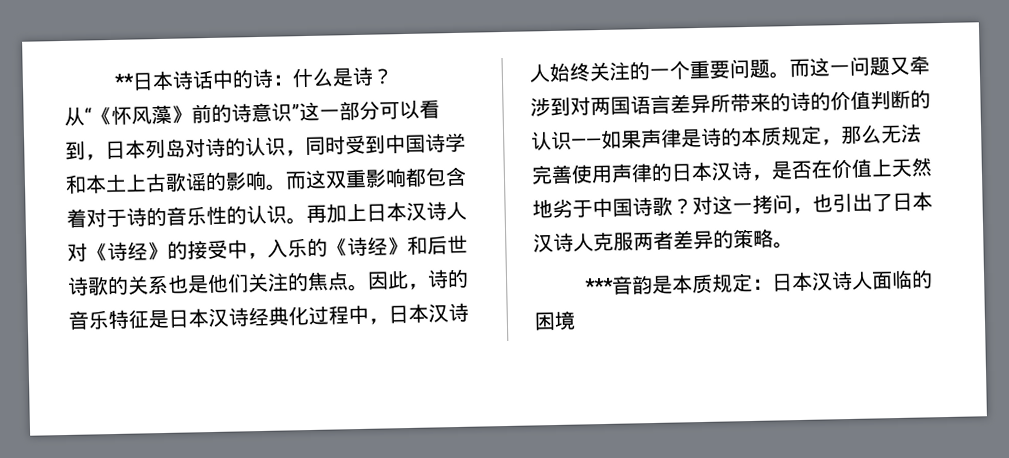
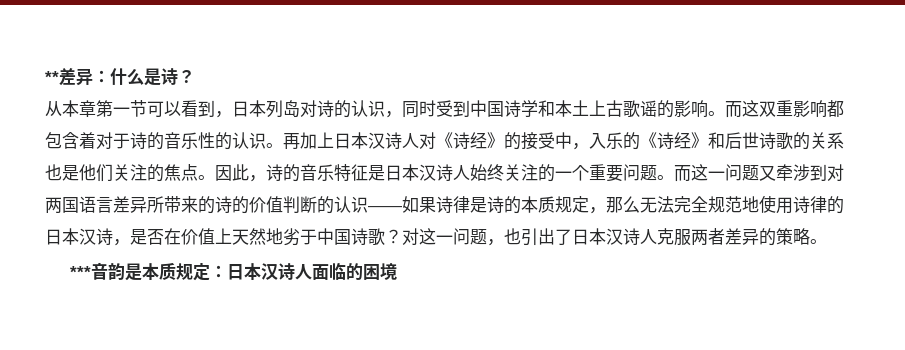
- **日本诗话中的诗：什么是诗？
+ **差异：什么是诗？
- 从“《怀风藻》前的诗意识”这一部分可以看到，日本列岛对诗的认识，同时受到中国诗学和本土上古歌谣的影响。
+ 从本章第一节可以看到，日本列岛对诗的认识，同时受到中国诗学和本土上古歌谣的影响。
- 因此，诗的音乐特征是日本汉诗经典化过程中，日本汉诗人始终关注的一个重要问题。
+ 因此，诗的音乐特征是日本汉诗人始终关注的一个重要问题。
- 而这一问题又牵涉到对两国语言差异所带来的诗的价值判断的认识——如果声律是诗的本质规定，那么无法完善使用声律的日本汉诗，是否在价值上天然地劣于中国诗歌？
+ 而这一问题又牵涉到对两国语言差异所带来的诗的价值判断的认识——如果诗律是诗的本质规定，那么无法完全规范地使用诗律的日本汉诗，是否在价值上天然地劣于中国诗歌？
- 对这一拷问，也引出了日本汉诗人克服两者差异的策略。
+ 对这一问题，也引出了日本汉诗人克服两者差异的策略。

